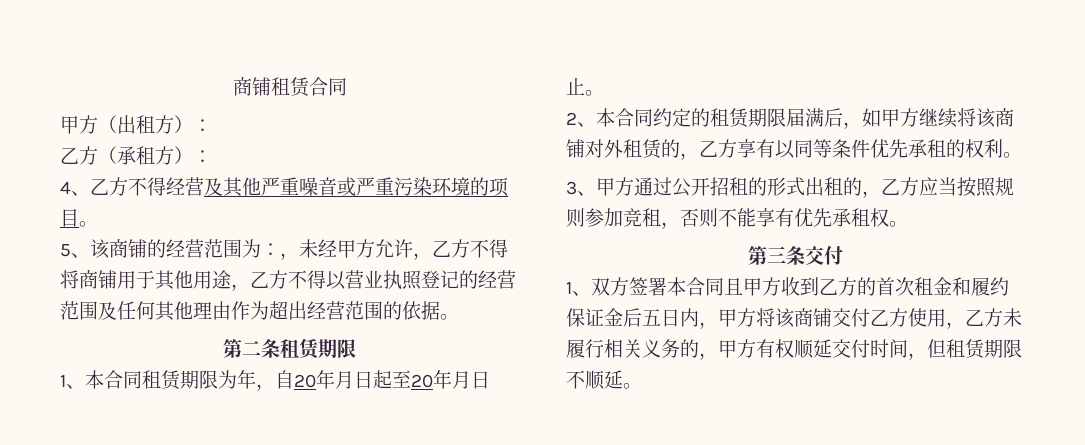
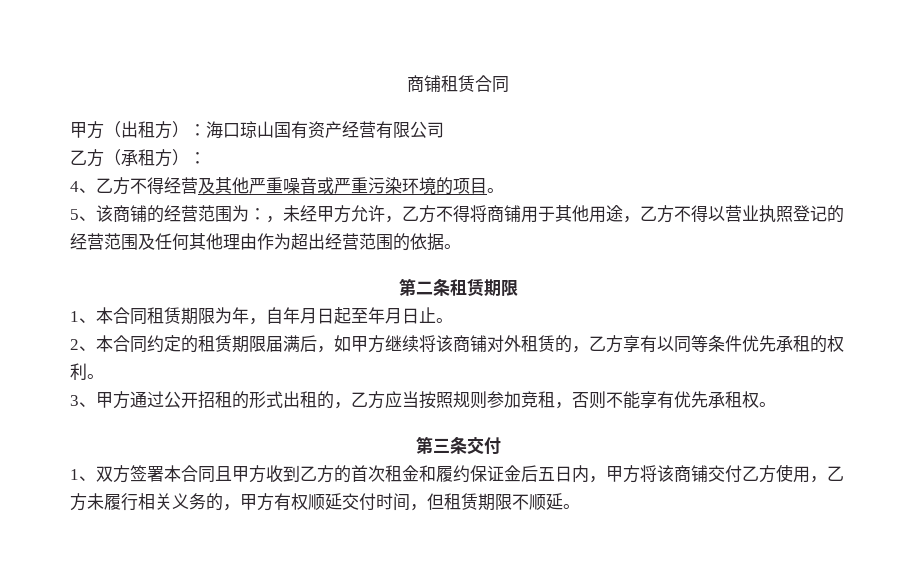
- 甲方（出租方）：
+ 甲方（出租方）：海口琼山国有资产经营有限公司
- 1、本合同租赁期限为年，自20年月日起至20年月日止。
+ 1、本合同租赁期限为年，自年月日起至年月日止。

